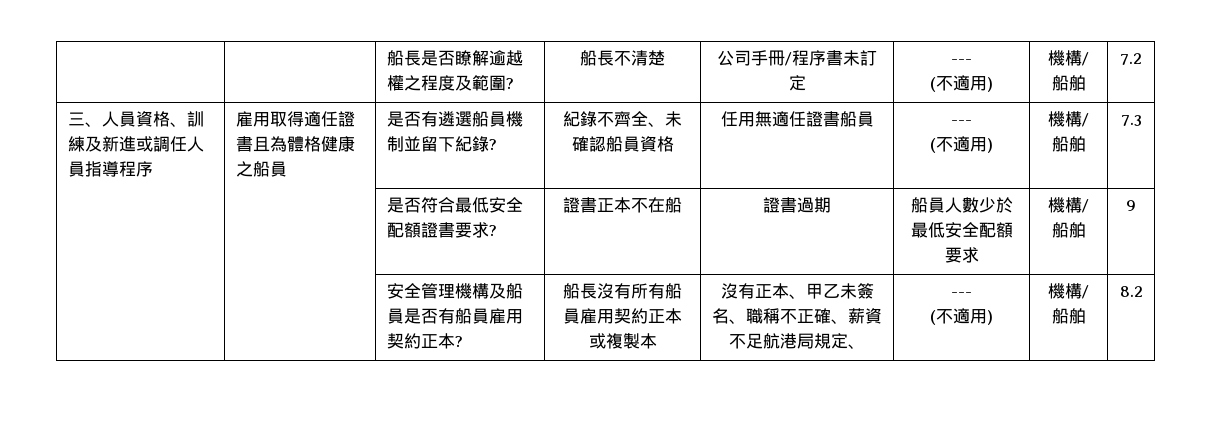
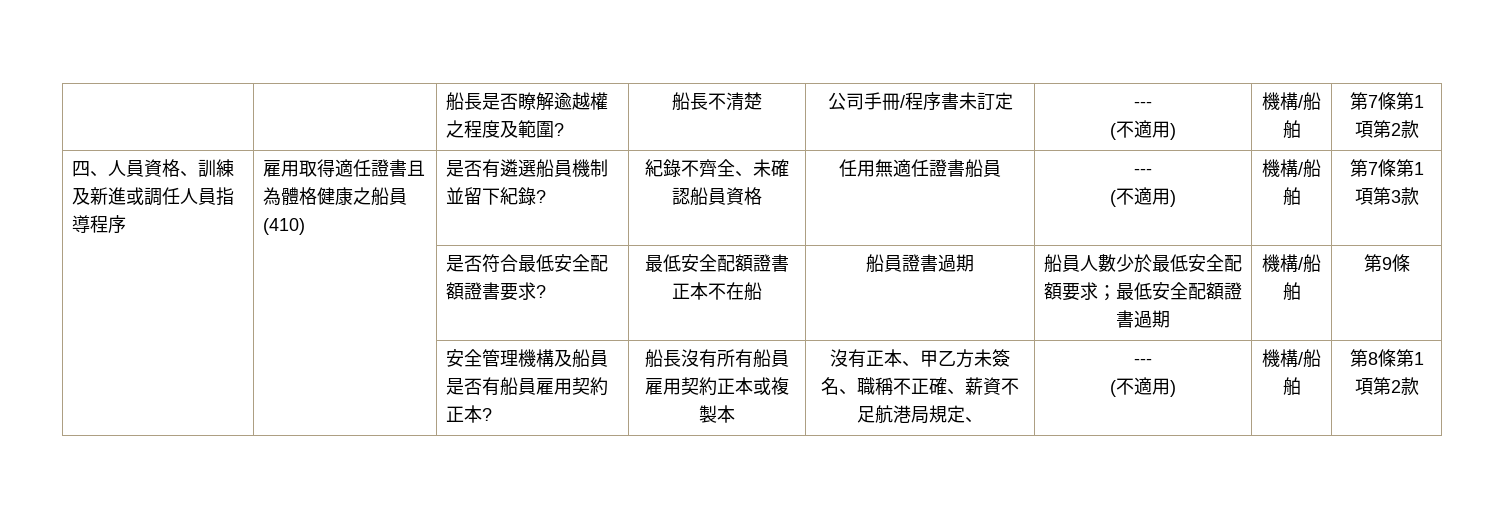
  | | 船長是否瞭解逾越權之程度及範圍? | 船長不清楚 | 公司手冊/程序書未訂定 | ---
- (不適用) | 機構/船舶 | 7.2
- 三、人員資格、訓練及新進或調任人員指導程序
+ (不適用) | 機構/船舶 | 第7條第1項第2款
+ 四、人員資格、訓練及新進或調任人員指導程序
- 雇用取得適任證書且為體格健康之船員
+ 雇用取得適任證書且為體格健康之船員(410)
- 7.3
+ 第7條第1項第3款
- | | 是否符合最低安全配額證書要求? | 證書正本不在船 | 證書過期 | 船員人數少於最低安全配額要求 | 機構/船舶 | 9
+ | | 是否符合最低安全配額證書要求? | 最低安全配額證書正本不在船 | 船員證書過期 | 船員人數少於最低安全配額要求；最低安全配額證書過期 | 機構/船舶 | 第9條
- 沒有正本、甲乙未簽名、職稱不正確、薪資不足航港局規定、
+ 沒有正本、甲乙方未簽名、職稱不正確、薪資不足航港局規定、
- 8.2
+ 第8條第1項第2款

